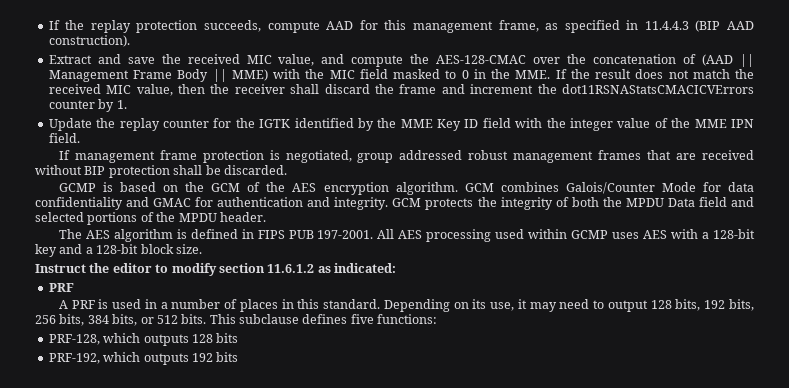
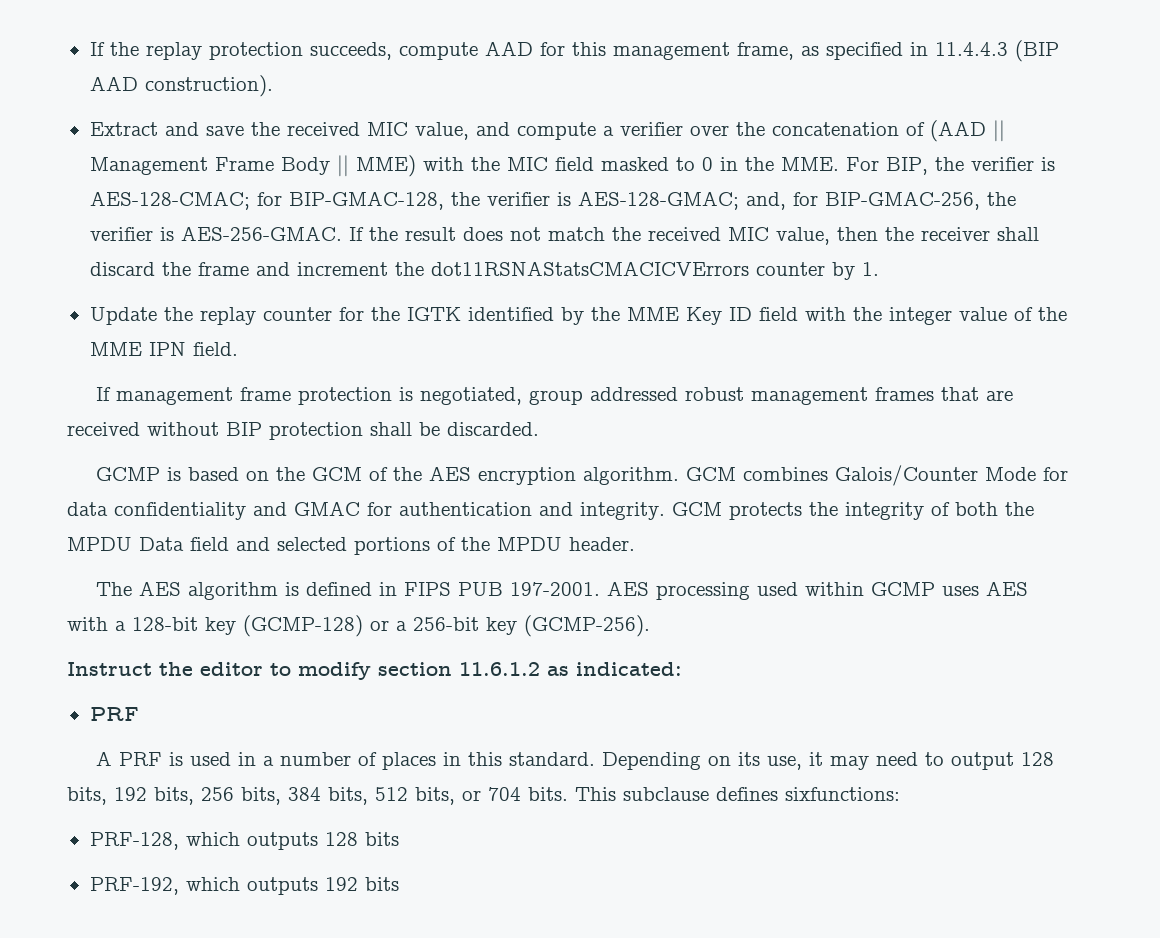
- Extract and save the received MIC value, and compute the AES-128-CMAC over the concatenation of (AAD || Management Frame Body || MME) with the MIC field masked to 0 in the MME. If the result does not match the received MIC value, then the receiver shall discard the frame and increment the dot11RSNAStatsCMACICVErrors counter by 1.
+ Extract and save the received MIC value, and compute a verifier over the concatenation of (AAD || Management Frame Body || MME) with the MIC field masked to 0 in the MME. For BIP, the verifier is AES-128-CMAC; for BIP-GMAC-128, the verifier is AES-128-GMAC; and, for BIP-GMAC-256, the verifier is AES-256-GMAC. If the result does not match the received MIC value, then the receiver shall discard the frame and increment the dot11RSNAStatsCMACICVErrors counter by 1.
- All AES processing used within GCMP uses AES with a 128-bit key and a 128-bit block size.
+ AES processing used within GCMP uses AES with a 128-bit key (GCMP-128) or a 256-bit key (GCMP-256).
- Depending on its use, it may need to output 128 bits, 192 bits, 256 bits, 384 bits, or 512 bits.
+ Depending on its use, it may need to output 128 bits, 192 bits, 256 bits, 384 bits, 512 bits, or 704 bits.
- This subclause defines five functions:
+ This subclause defines sixfunctions:

